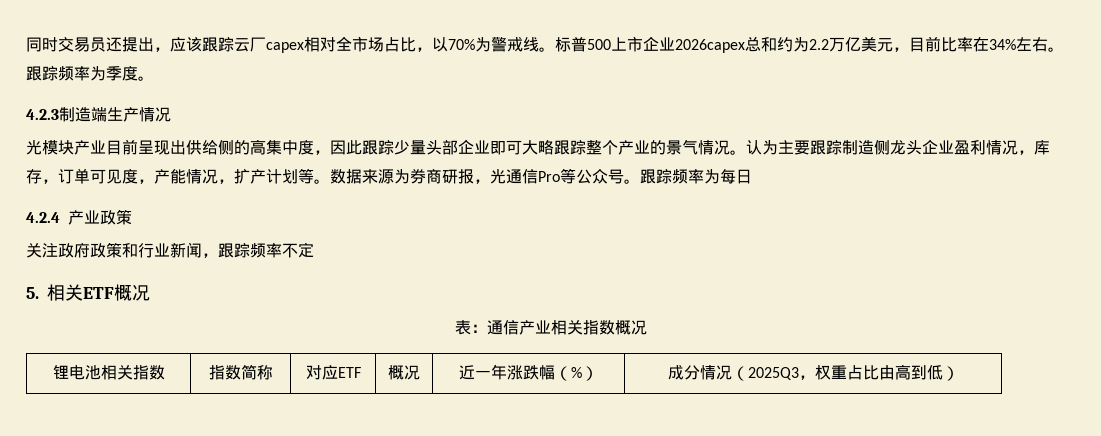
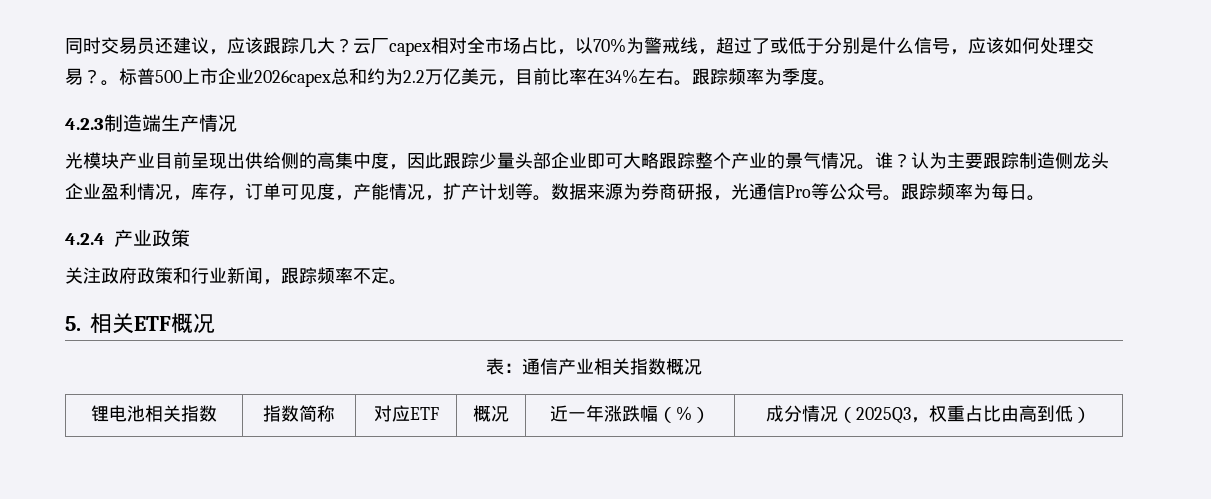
- 同时交易员还提出，应该跟踪云厂capex相对全市场占比，以70%为警戒线。
+ 同时交易员还建议，应该跟踪几大？云厂capex相对全市场占比，以70%为警戒线，超过了或低于分别是什么信号，应该如何处理交易？。
+ 谁？
- 跟踪频率为每日
+ 跟踪频率为每日。
- 关注政府政策和行业新闻，跟踪频率不定
+ 关注政府政策和行业新闻，跟踪频率不定。

